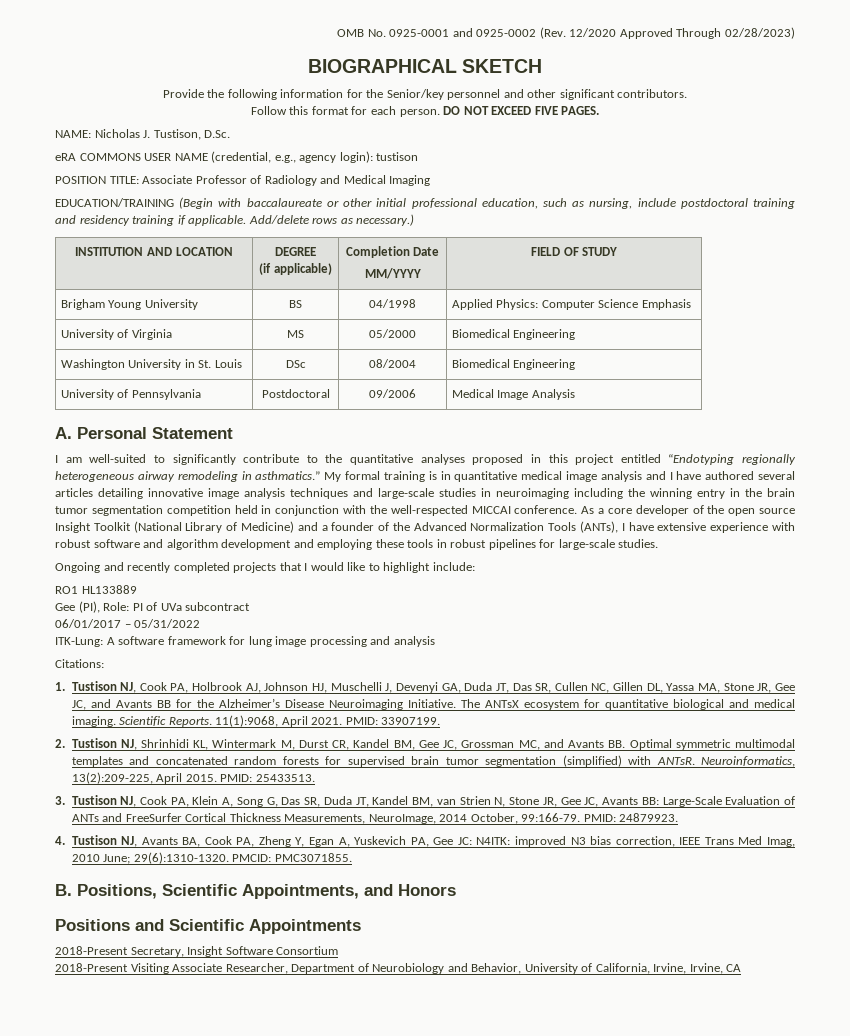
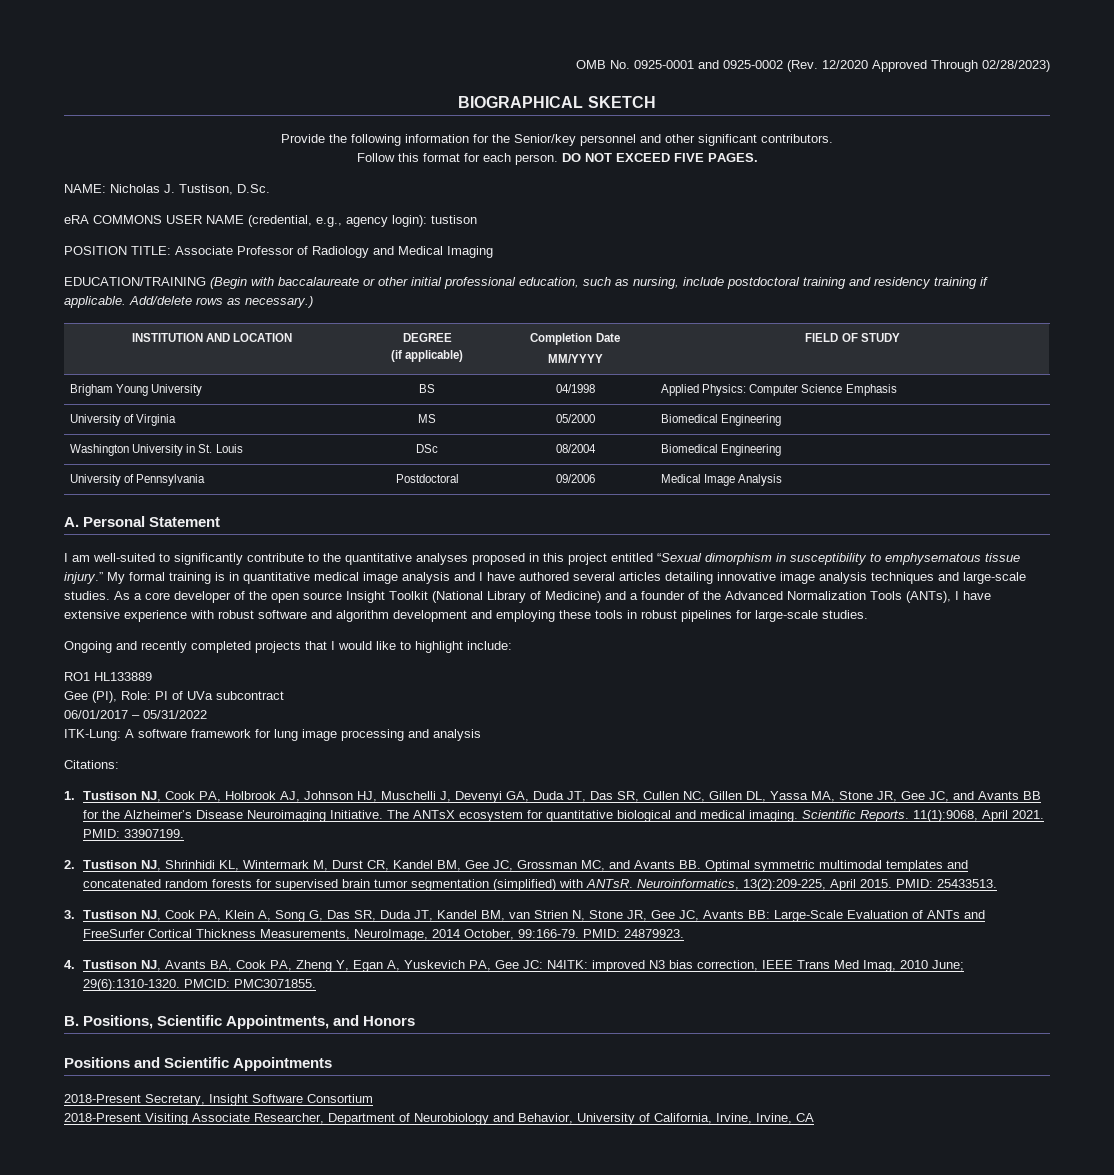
- I am well-suited to significantly contribute to the quantitative analyses proposed in this project entitled “Endotyping regionally heterogeneous airway remodeling in asthmatics.”
+ I am well-suited to significantly contribute to the quantitative analyses proposed in this project entitled “Sexual dimorphism in susceptibility to emphysematous tissue injury.”
- My formal training is in quantitative medical image analysis and I have authored several articles detailing innovative image analysis techniques and large-scale studies in neuroimaging including the winning entry in the brain tumor segmentation competition held in conjunction with the well-respected MICCAI conference.
+ My formal training is in quantitative medical image analysis and I have authored several articles detailing innovative image analysis techniques and large-scale studies.

